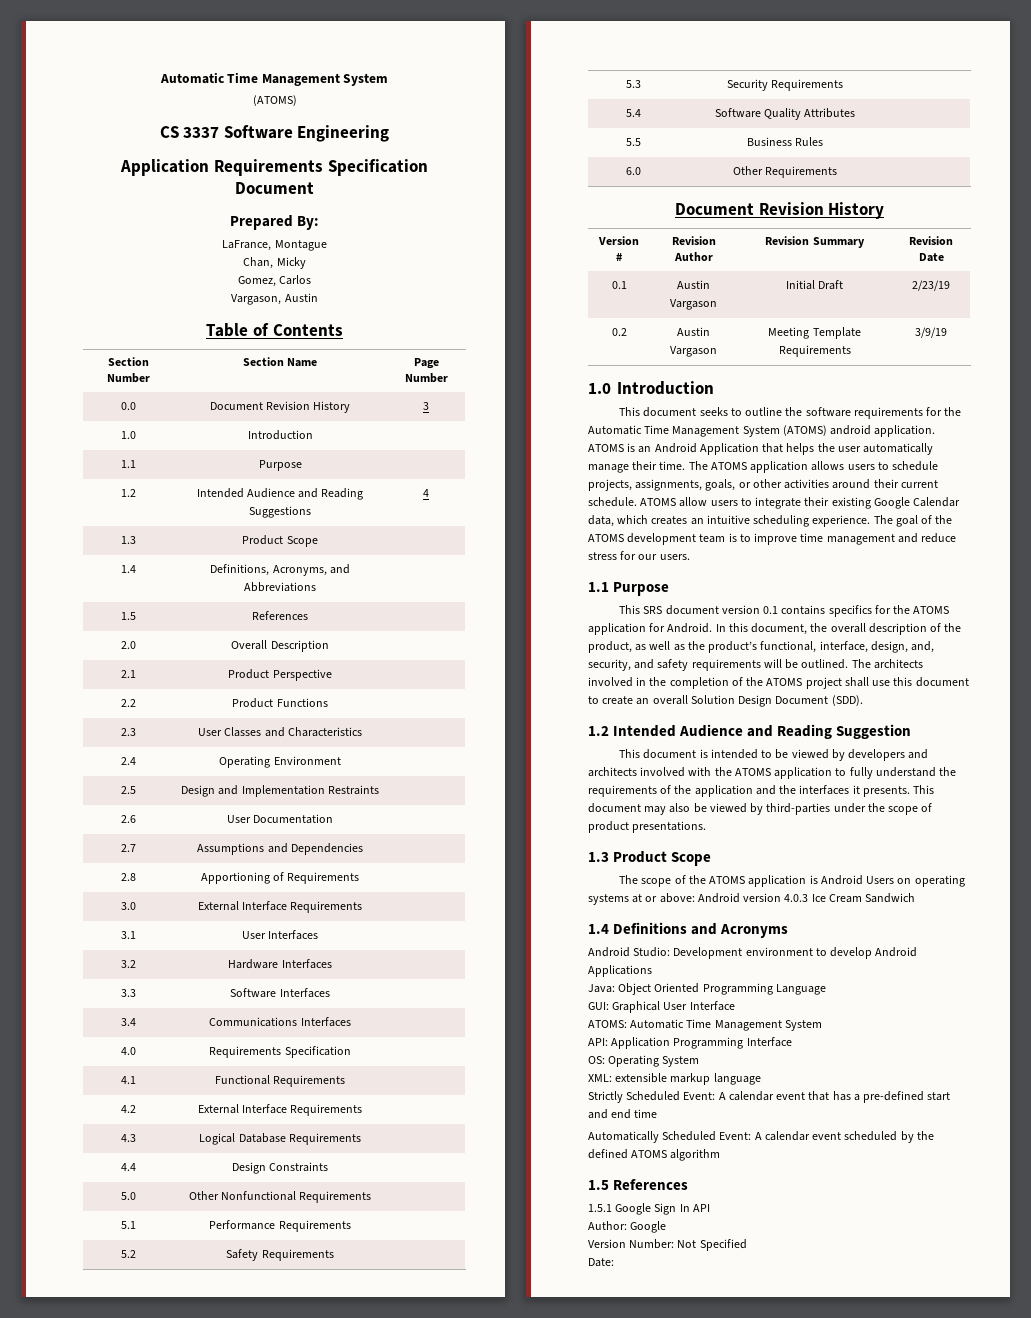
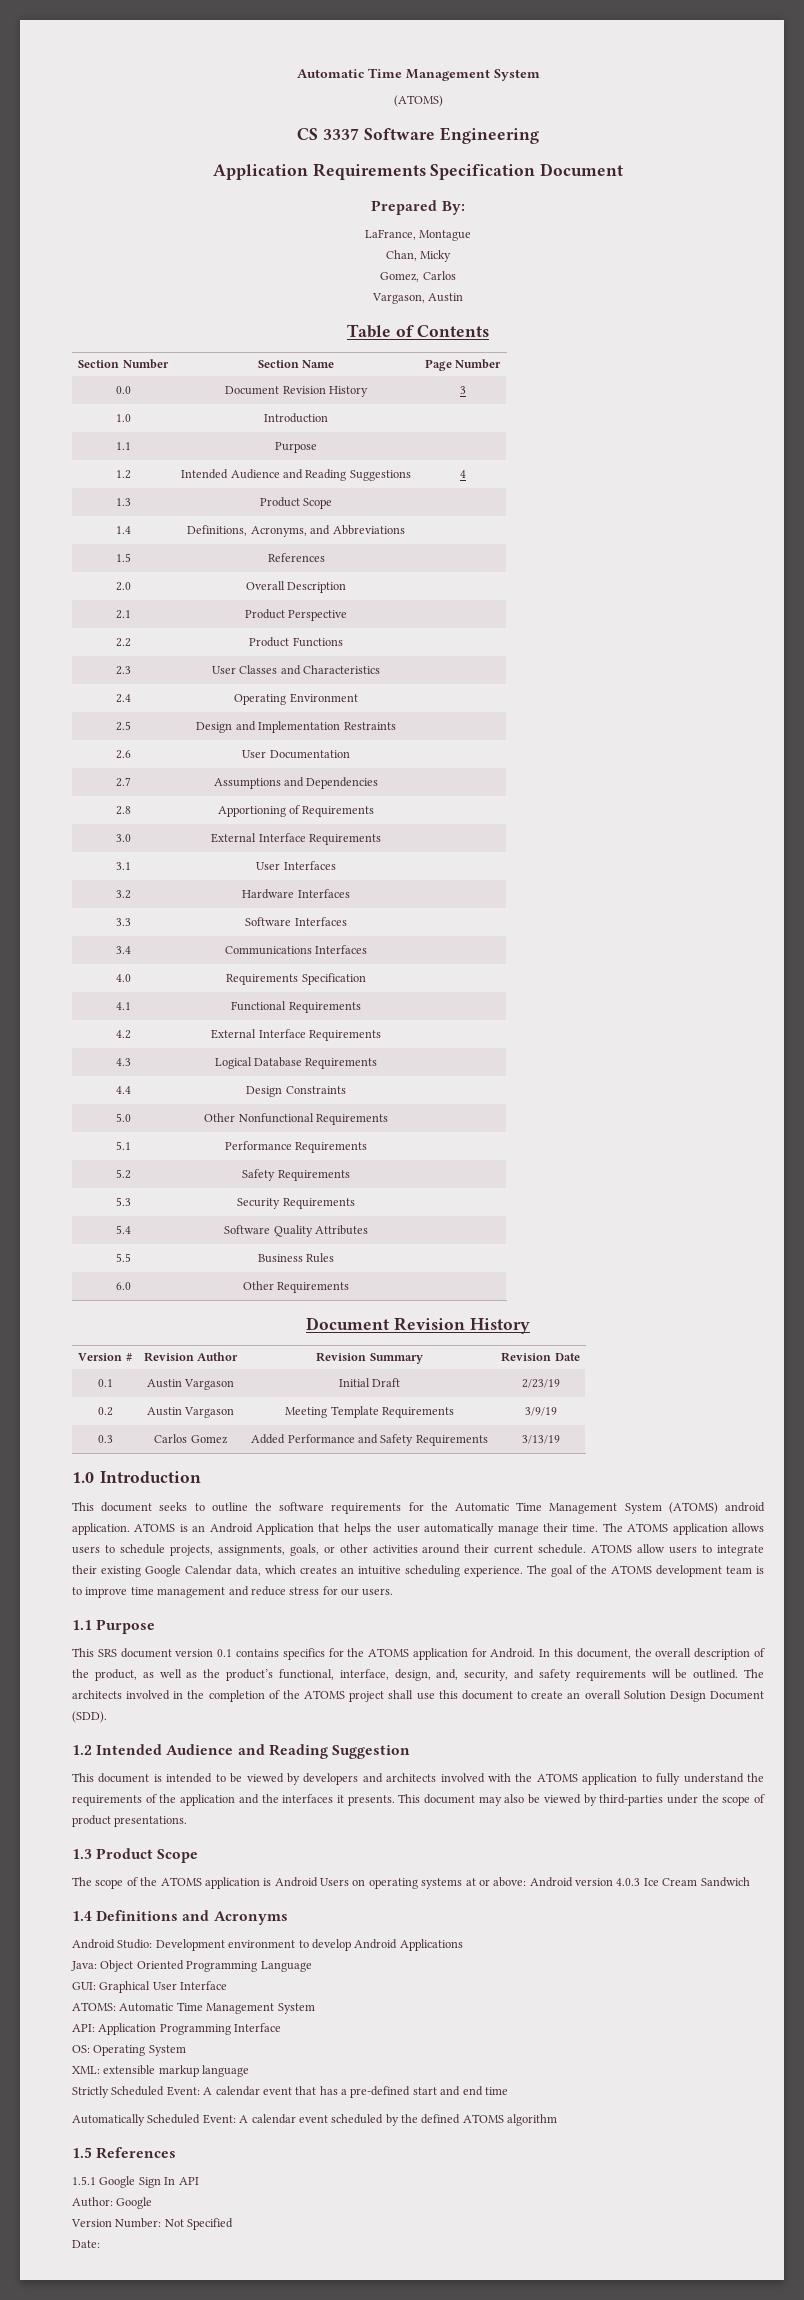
+ 0.3 | Carlos Gomez | Added Performance and Safety Requirements | 3/13/19

